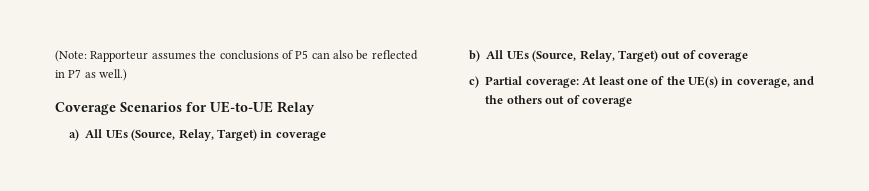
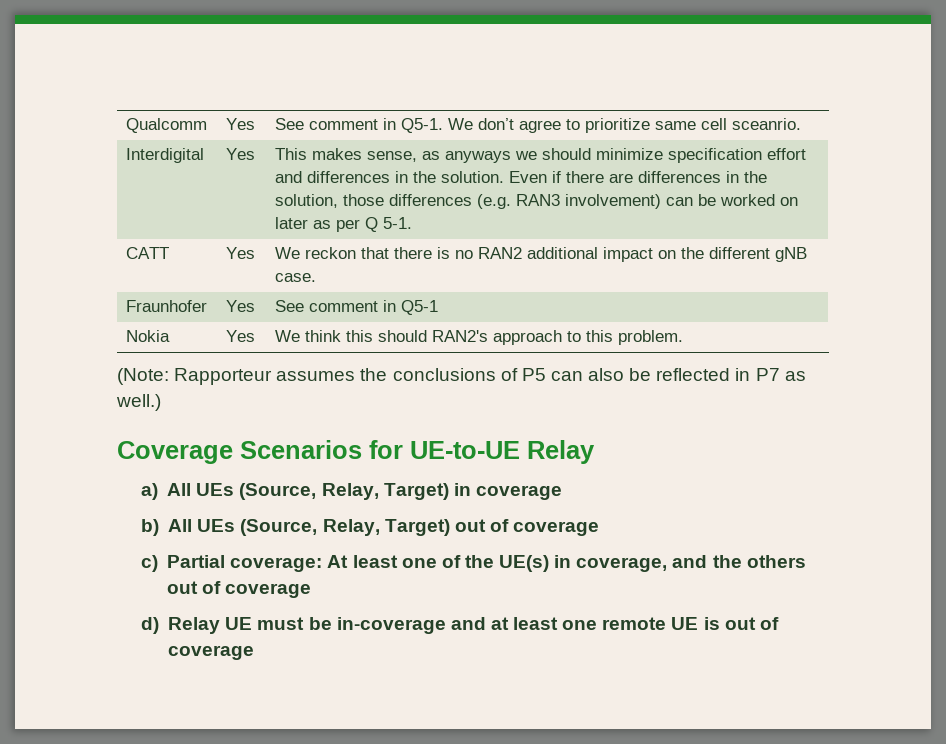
+ Qualcomm | Yes | See comment in Q5-1. We don’t agree to prioritize same cell sceanrio.
+ Interdigital | Yes | This makes sense, as anyways we should minimize specification effort and differences in the solution. Even if there are differences in the solution, those differences (e.g. RAN3 involvement) can be worked on later as per Q 5-1.
+ CATT | Yes | We reckon that there is no RAN2 additional impact on the different gNB case.
+ Fraunhofer | Yes | See comment in Q5-1
+ Nokia | Yes | We think this should RAN2's approach to this problem.
+ d) Relay UE must be in-coverage and at least one remote UE is out of coverage

